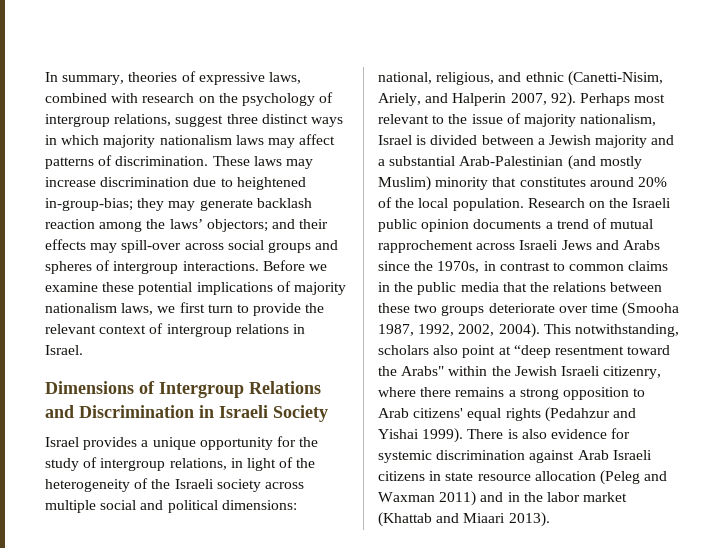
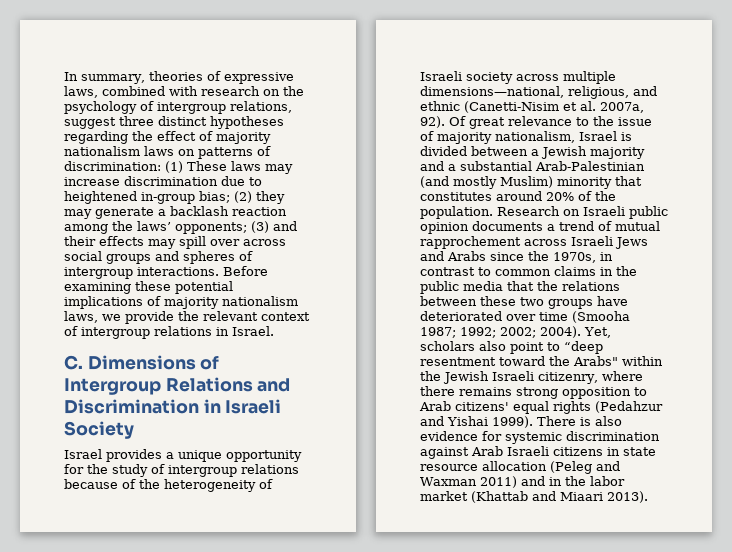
- In summary, theories of expressive laws, combined with research on the psychology of intergroup relations, suggest three distinct ways in which majority nationalism laws may affect patterns of discrimination. These laws may increase discrimination due to heightened in-group-bias; they may generate backlash reaction among the laws’ objectors; and their effects may spill-over across social groups and spheres of intergroup interactions.
+ In summary, theories of expressive laws, combined with research on the psychology of intergroup relations, suggest three distinct hypotheses regarding the effect of majority nationalism laws on patterns of discrimination: (1) These laws may increase discrimination due to heightened in-group bias; (2) they may generate a backlash reaction among the laws’ opponents; (3) and their effects may spill over across social groups and spheres of intergroup interactions.
- Before we examine these potential implications of majority nationalism laws, we first turn to provide the relevant context of intergroup relations in Israel.
+ Before examining these potential implications of majority nationalism laws, we provide the relevant context of intergroup relations in Israel.
- Dimensions of Intergroup Relations and Discrimination in Israeli Society
+ C. Dimensions of Intergroup Relations and Discrimination in Israeli Society
- Israel provides a unique opportunity for the study of intergroup relations, in light of the heterogeneity of the Israeli society across multiple social and political dimensions: national, religious, and ethnic (Canetti-Nisim, Ariely, and Halperin 2007, 92). Perhaps most relevant to the issue of majority nationalism, Israel is divided between a Jewish majority and a substantial Arab-Palestinian (and mostly Muslim) minority that constitutes around 20% of the local population.
+ Israel provides a unique opportunity for the study of intergroup relations because of the heterogeneity of Israeli society across multiple dimensions—national, religious, and ethnic (Canetti-Nisim et al. 2007a, 92). Of great relevance to the issue of majority nationalism, Israel is divided between a Jewish majority and a substantial Arab-Palestinian (and mostly Muslim) minority that constitutes around 20% of the population.
- Research on the Israeli public opinion documents a trend of mutual rapprochement across Israeli Jews and Arabs since the 1970s, in contrast to common claims in the public media that the relations between these two groups deteriorate over time (Smooha 1987, 1992, 2002, 2004). This notwithstanding, scholars also point at “deep resentment toward the Arabs" within the Jewish Israeli citizenry, where there remains a strong opposition to Arab citizens' equal rights (Pedahzur and Yishai 1999).
+ Research on Israeli public opinion documents a trend of mutual rapprochement across Israeli Jews and Arabs since the 1970s, in contrast to common claims in the public media that the relations between these two groups have deteriorated over time (Smooha 1987; 1992; 2002; 2004). Yet, scholars also point to “deep resentment toward the Arabs" within the Jewish Israeli citizenry, where there remains strong opposition to Arab citizens' equal rights (Pedahzur and Yishai 1999).

